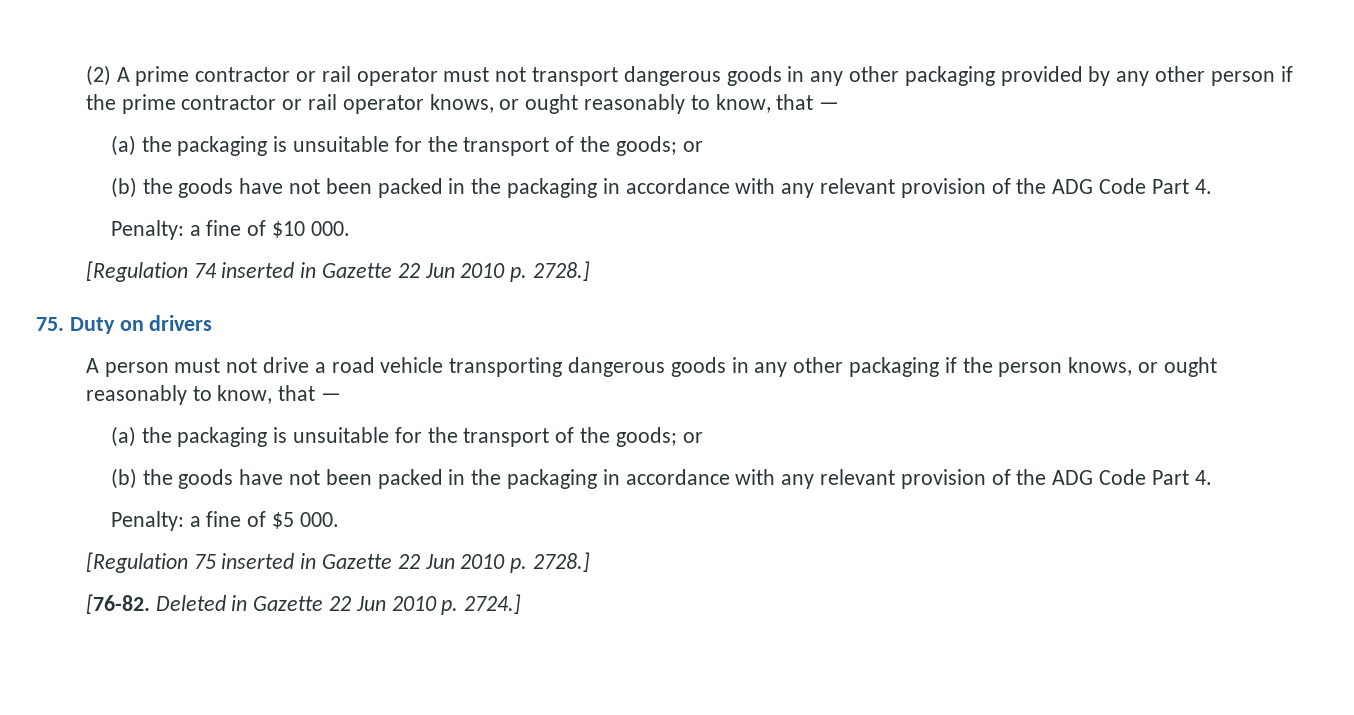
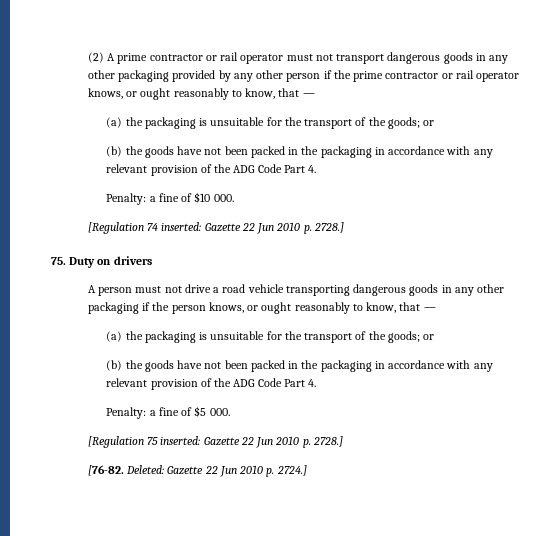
- [Regulation 74 inserted in Gazette 22 Jun 2010 p. 2728.]
+ [Regulation 74 inserted: Gazette 22 Jun 2010 p. 2728.]
- [Regulation 75 inserted in Gazette 22 Jun 2010 p. 2728.]
+ [Regulation 75 inserted: Gazette 22 Jun 2010 p. 2728.]
- Deleted in Gazette 22 Jun 2010 p. 2724.]
+ Deleted: Gazette 22 Jun 2010 p. 2724.]

